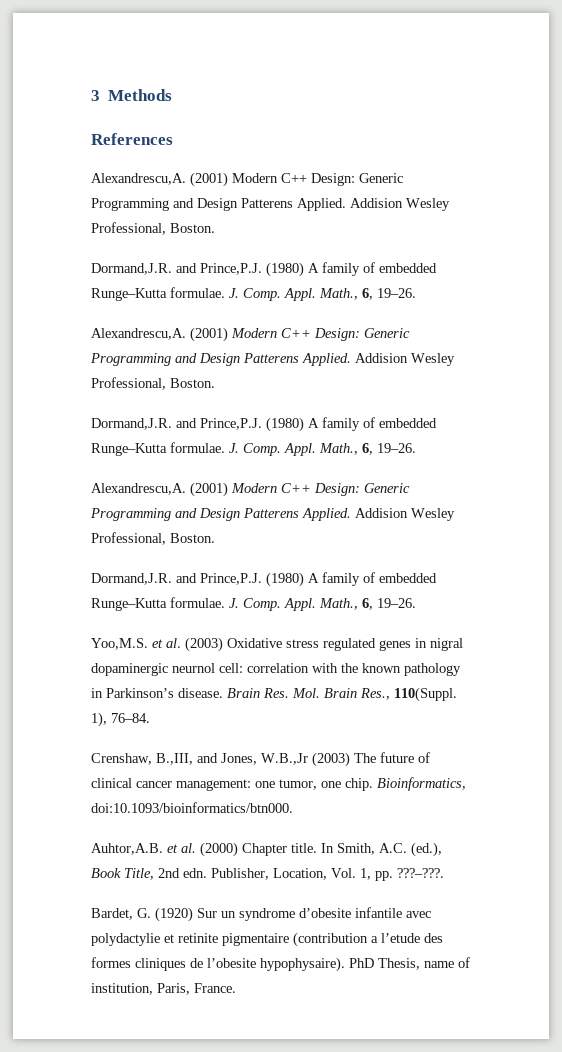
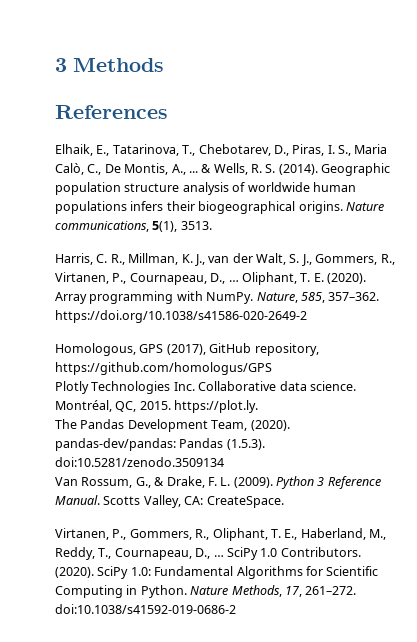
  References
- Alexandrescu,A. (2001) Modern C++ Design: Generic Programming and Design Patterens Applied. Addision Wesley Professional, Boston.
- Dormand,J.R. and Prince,P.J. (1980) A family of embedded Runge–Kutta formulae. J. Comp. Appl. Math., 6, 19–26.
- Alexandrescu,A. (2001) Modern C++ Design: Generic Programming and Design Patterens Applied. Addision Wesley Professional, Boston.
- Dormand,J.R. and Prince,P.J. (1980) A family of embedded Runge–Kutta formulae. J. Comp. Appl. Math., 6, 19–26.
- Alexandrescu,A. (2001) Modern C++ Design: Generic Programming and Design Patterens Applied. Addision Wesley Professional, Boston.
- Dormand,J.R. and Prince,P.J. (1980) A family of embedded Runge–Kutta formulae. J. Comp. Appl. Math., 6, 19–26.
- Yoo,M.S. et al. (2003) Oxidative stress regulated genes in nigral dopaminergic neurnol cell: correlation with the known pathology in Parkinson’s disease. Brain Res. Mol. Brain Res., 110(Suppl. 1), 76–84.
- Crenshaw, B.,III, and Jones, W.B.,Jr (2003) The future of clinical cancer management: one tumor, one chip. Bioinformatics, doi:10.1093/bioinformatics/btn000.
- Auhtor,A.B. et al. (2000) Chapter title. In Smith, A.C. (ed.), Book Title, 2nd edn. Publisher, Location, Vol. 1, pp. ???–???.
- Bardet, G. (1920) Sur un syndrome d’obesite infantile avec polydactylie et retinite pigmentaire (contribution a l’etude des formes cliniques de l’obesite hypophysaire). PhD Thesis, name of institution, Paris, France.
+ Elhaik, E., Tatarinova, T., Chebotarev, D., Piras, I. S., Maria Calò, C., De Montis, A., ... & Wells, R. S. (2014). Geographic population structure analysis of worldwide human populations infers their biogeographical origins. Nature communications, 5(1), 3513.
+ Harris, C. R., Millman, K. J., van der Walt, S. J., Gommers, R., Virtanen, P., Cournapeau, D., … Oliphant, T. E. (2020). Array programming with NumPy. Nature, 585, 357–362. https://doi.org/10.1038/s41586-020-2649-2
+ Homologous, GPS (2017), GitHub repository, https://github.com/homologus/GPS
+ Plotly Technologies Inc. Collaborative data science. Montréal, QC, 2015. https://plot.ly.
+ The Pandas Development Team, (2020). pandas-dev/pandas: Pandas (1.5.3). doi:10.5281/zenodo.3509134
+ Van Rossum, G., & Drake, F. L. (2009). Python 3 Reference Manual. Scotts Valley, CA: CreateSpace.
+ Virtanen, P., Gommers, R., Oliphant, T. E., Haberland, M., Reddy, T., Cournapeau, D., … SciPy 1.0 Contributors. (2020). SciPy 1.0: Fundamental Algorithms for Scientific Computing in Python. Nature Methods, 17, 261–272. doi:10.1038/s41592-019-0686-2

